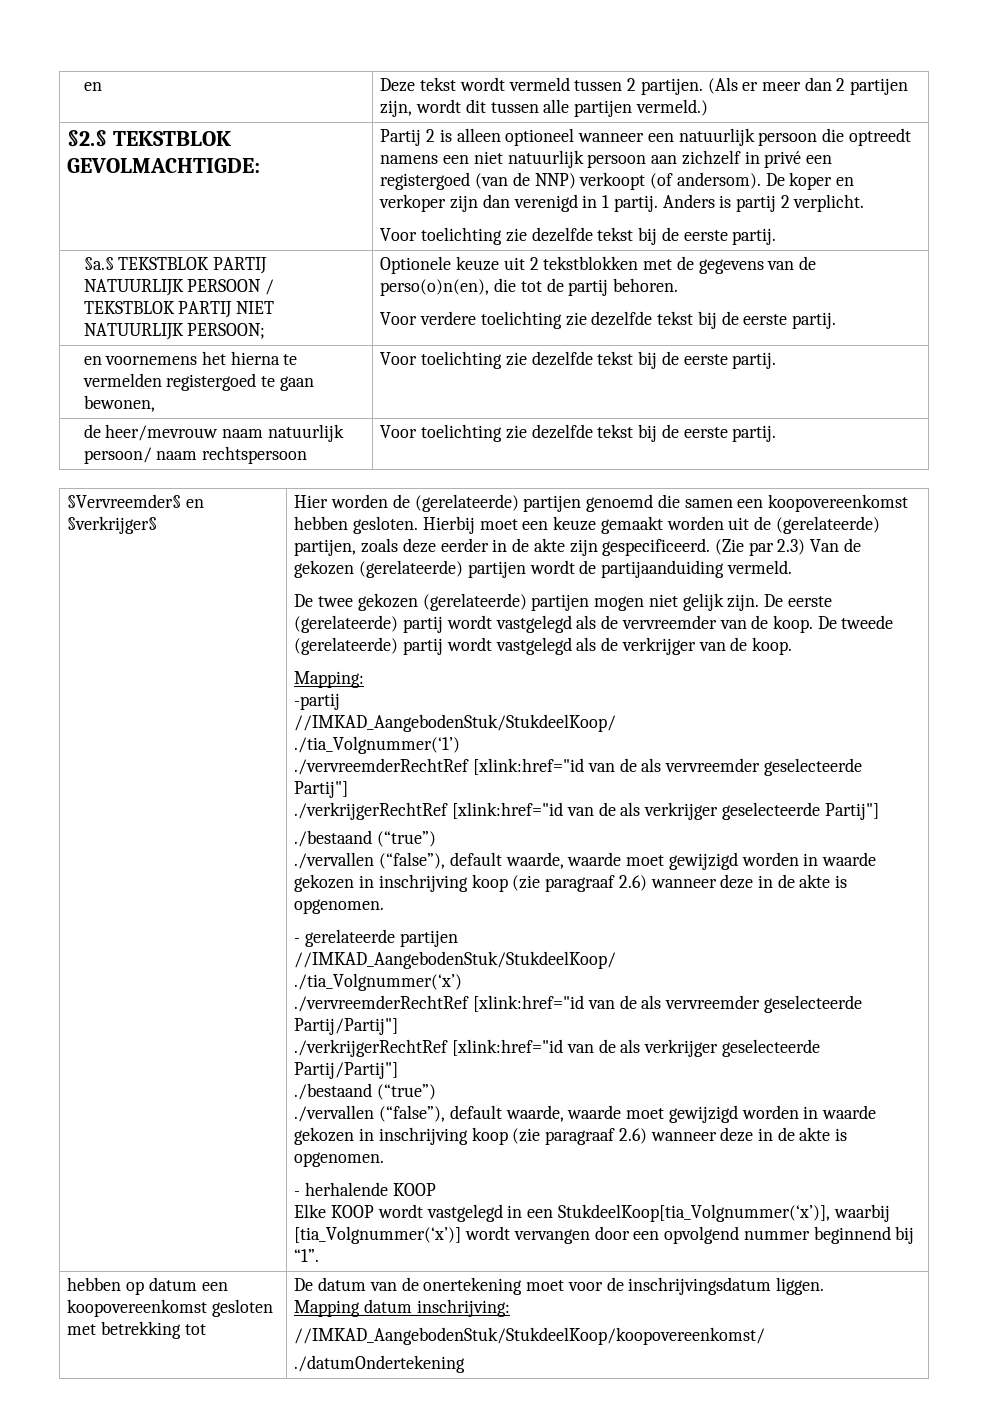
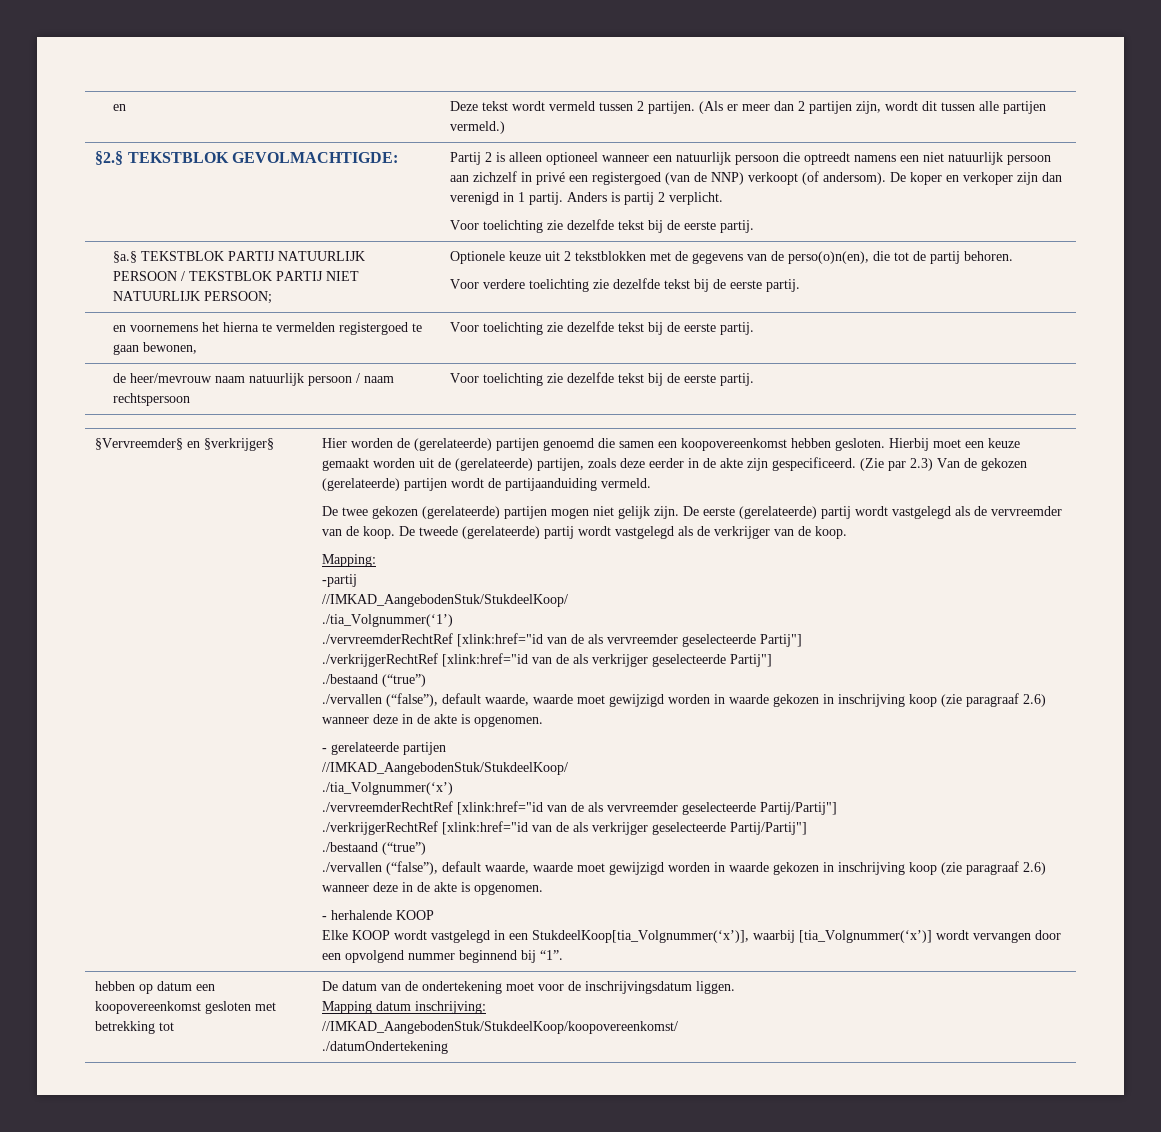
- de heer/mevrouw naam natuurlijk persoon/ naam rechtspersoon | Voor toelichting zie dezelfde tekst bij de eerste partij.
+ de heer/mevrouw naam natuurlijk persoon / naam rechtspersoon | Voor toelichting zie dezelfde tekst bij de eerste partij.
- hebben op datum een koopovereenkomst gesloten met betrekking tot | De datum van de onertekening moet voor de inschrijvingsdatum liggen.
+ hebben op datum een koopovereenkomst gesloten met betrekking tot | De datum van de ondertekening moet voor de inschrijvingsdatum liggen.

